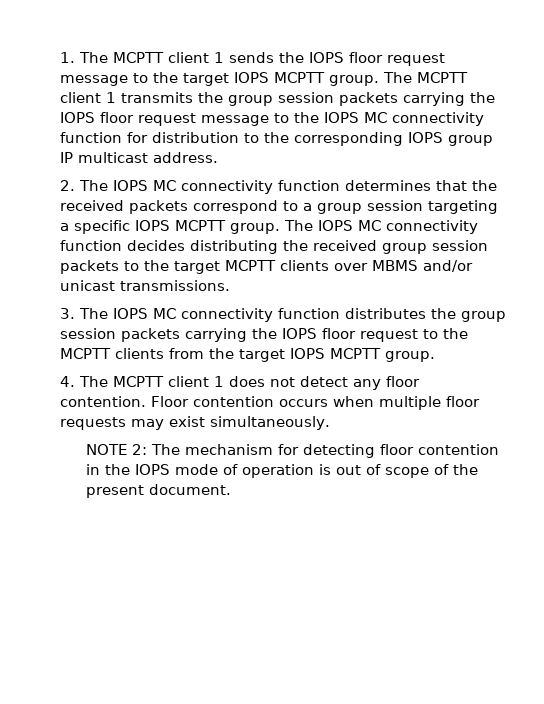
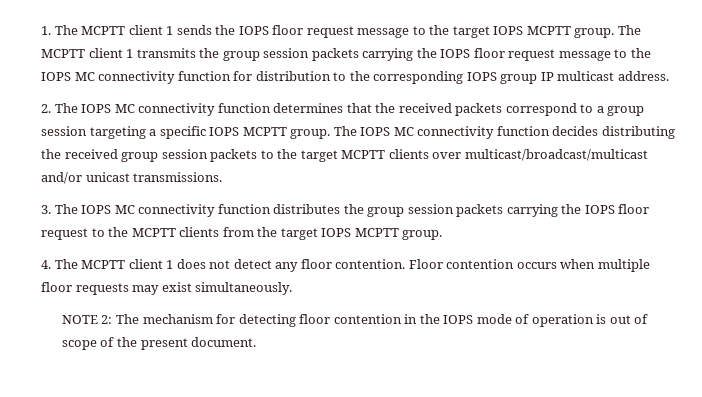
- The IOPS MC connectivity function decides distributing the received group session packets to the target MCPTT clients over MBMS and/or unicast transmissions.
+ The IOPS MC connectivity function decides distributing the received group session packets to the target MCPTT clients over multicast/broadcast/multicast and/or unicast transmissions.

